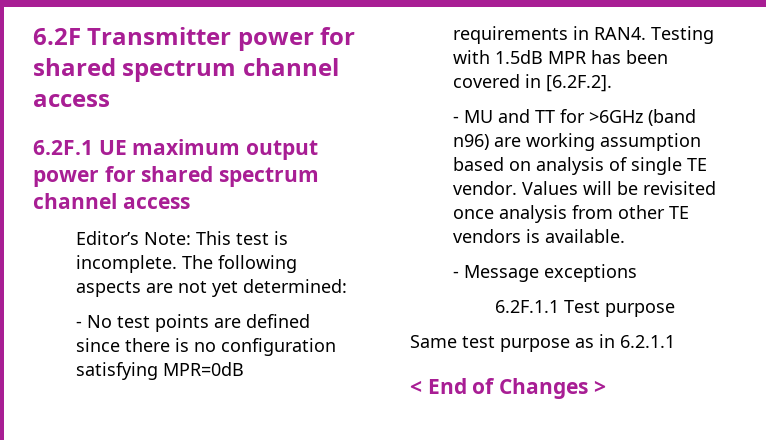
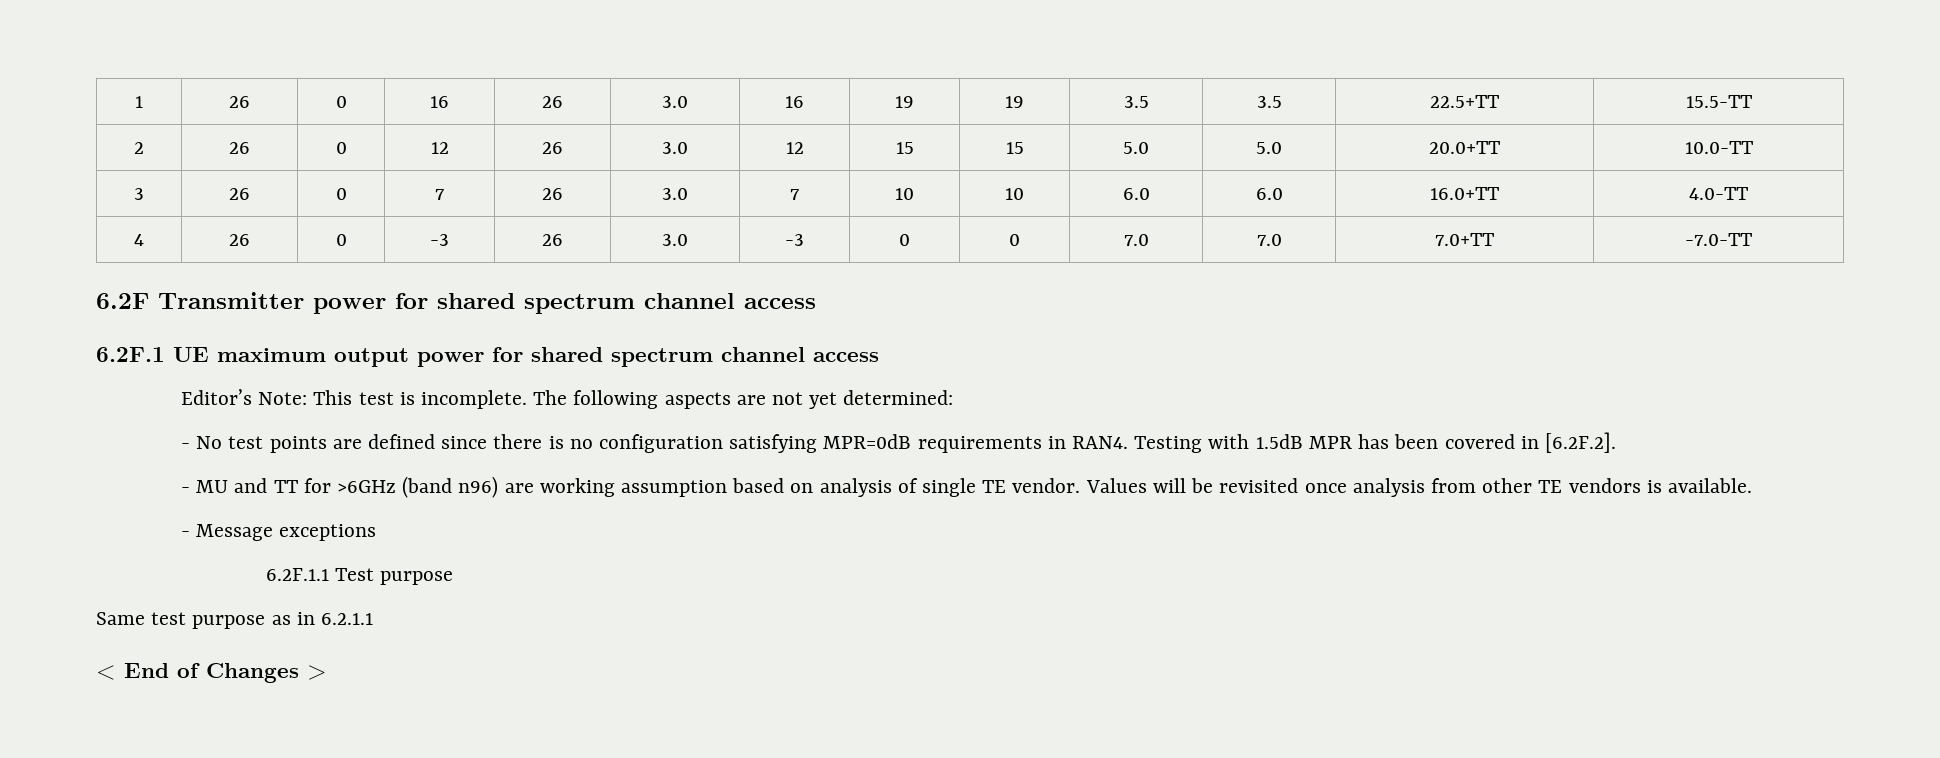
+ 1 | 26 | 0 | 16 | 26 | 3.0 | 16 | 19 | 19 | 3.5 | 3.5 | 22.5+TT | 15.5-TT
+ 2 | 26 | 0 | 12 | 26 | 3.0 | 12 | 15 | 15 | 5.0 | 5.0 | 20.0+TT | 10.0-TT
+ 3 | 26 | 0 | 7 | 26 | 3.0 | 7 | 10 | 10 | 6.0 | 6.0 | 16.0+TT | 4.0-TT
+ 4 | 26 | 0 | -3 | 26 | 3.0 | -3 | 0 | 0 | 7.0 | 7.0 | 7.0+TT | -7.0-TT

